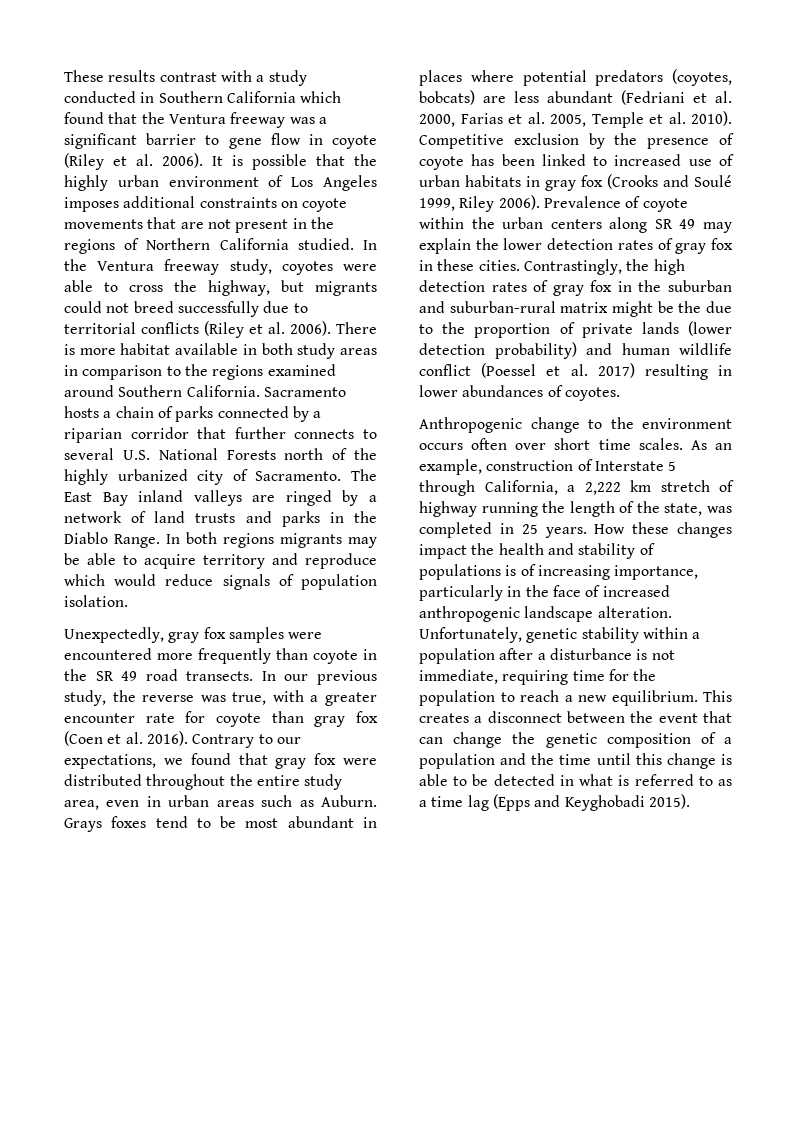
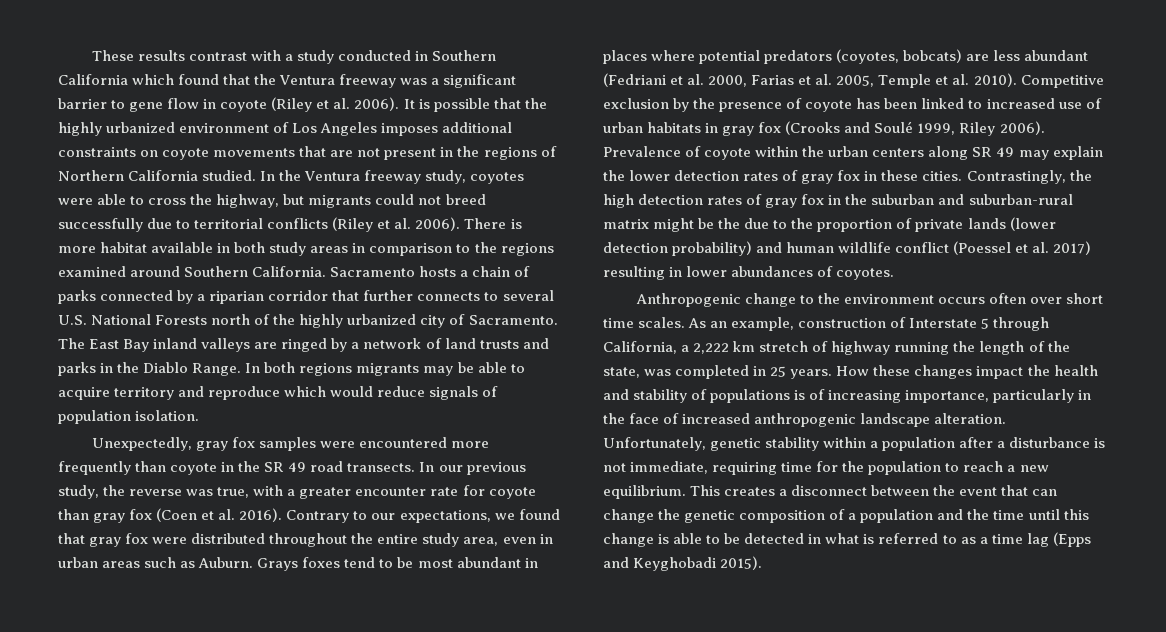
- It is possible that the highly urban environment of Los Angeles imposes additional constraints on coyote movements that are not present in the regions of Northern California studied.
+ It is possible that the highly urbanized environment of Los Angeles imposes additional constraints on coyote movements that are not present in the regions of Northern California studied.

